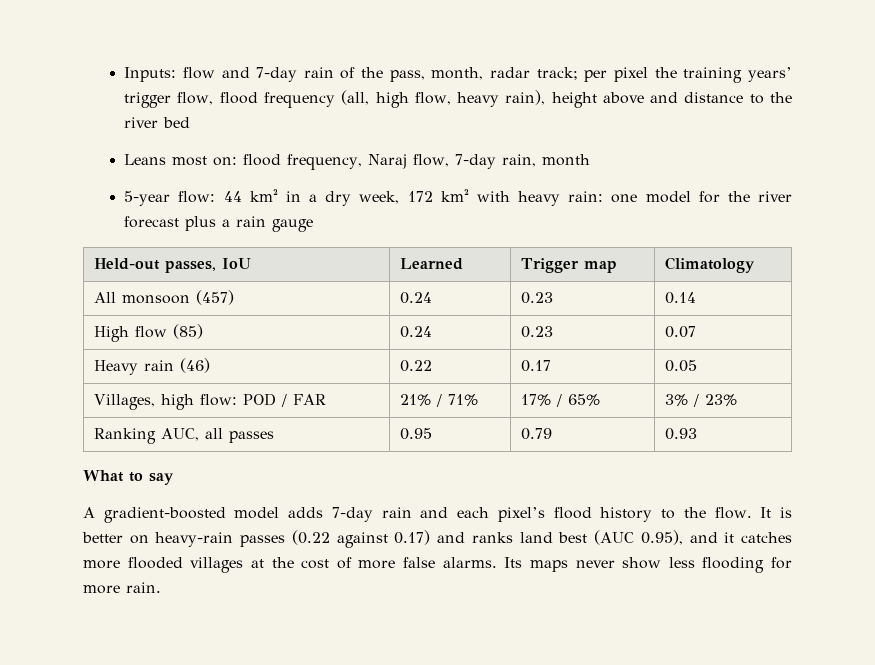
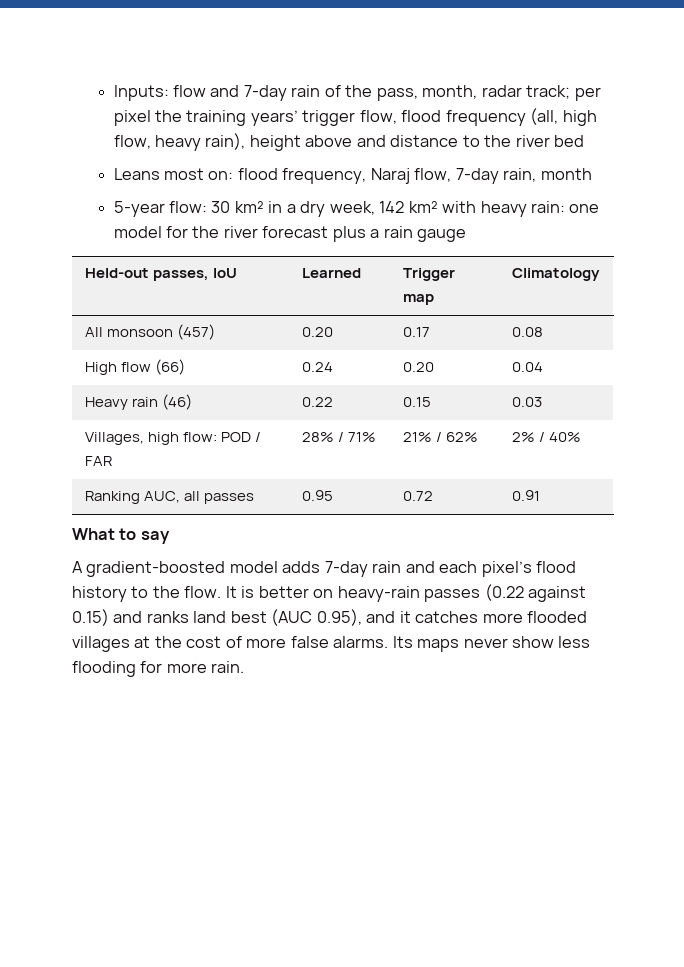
- 5-year flow: 44 km² in a dry week, 172 km² with heavy rain: one model for the river forecast plus a rain gauge
+ 5-year flow: 30 km² in a dry week, 142 km² with heavy rain: one model for the river forecast plus a rain gauge
- All monsoon (457) | 0.24 | 0.23 | 0.14
+ All monsoon (457) | 0.20 | 0.17 | 0.08
- High flow (85) | 0.24 | 0.23 | 0.07
+ High flow (66) | 0.24 | 0.20 | 0.04
- Heavy rain (46) | 0.22 | 0.17 | 0.05
+ Heavy rain (46) | 0.22 | 0.15 | 0.03
- Villages, high flow: POD / FAR | 21% / 71% | 17% / 65% | 3% / 23%
+ Villages, high flow: POD / FAR | 28% / 71% | 21% / 62% | 2% / 40%
- Ranking AUC, all passes | 0.95 | 0.79 | 0.93
+ Ranking AUC, all passes | 0.95 | 0.72 | 0.91
- It is better on heavy-rain passes (0.22 against 0.17) and ranks land best (AUC 0.95), and it catches more flooded villages at the cost of more false alarms.
+ It is better on heavy-rain passes (0.22 against 0.15) and ranks land best (AUC 0.95), and it catches more flooded villages at the cost of more false alarms.

